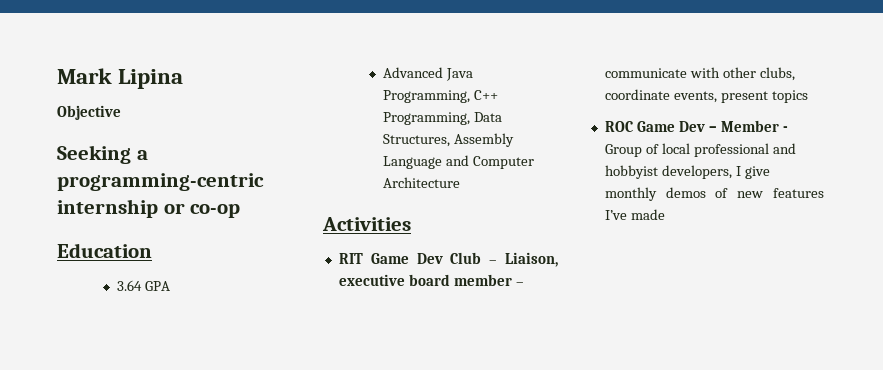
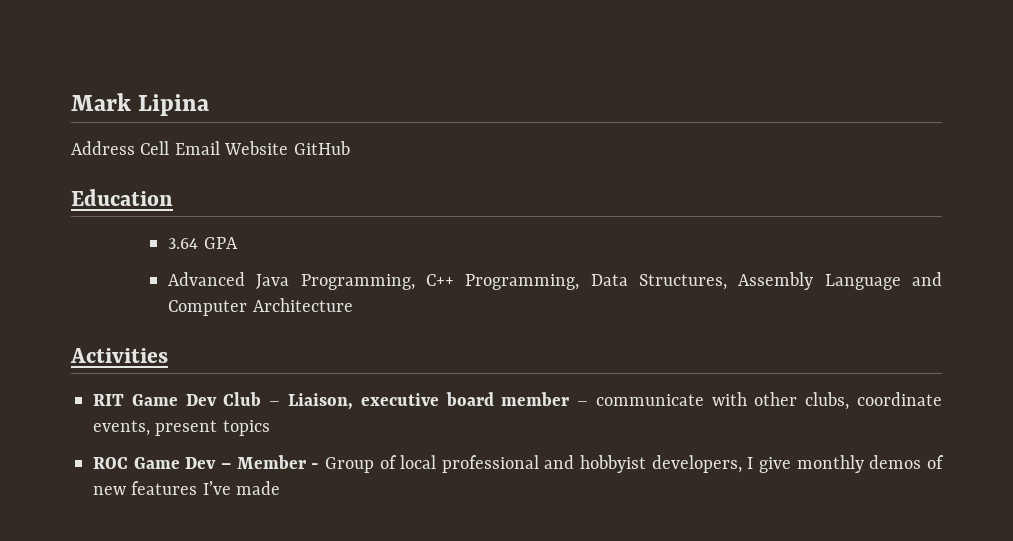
- Objective
- Seeking a programming-centric internship or co-op
+ Address Cell Email Website GitHub

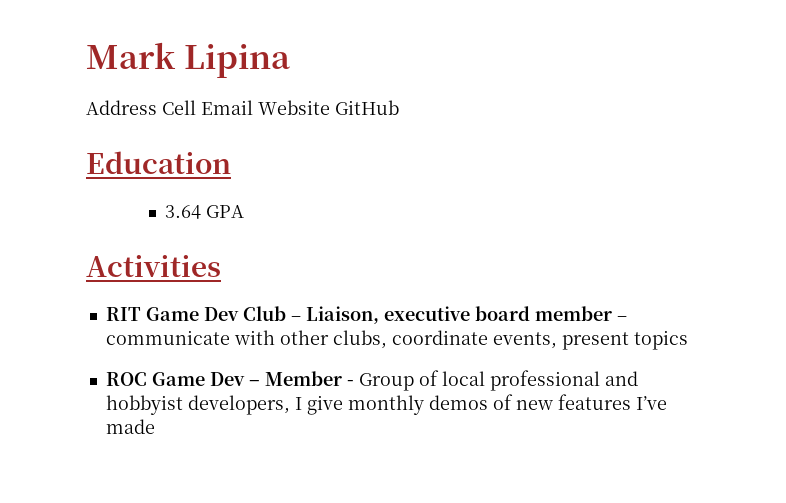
- Advanced Java Programming, C++ Programming, Data Structures, Assembly Language and Computer Architecture

